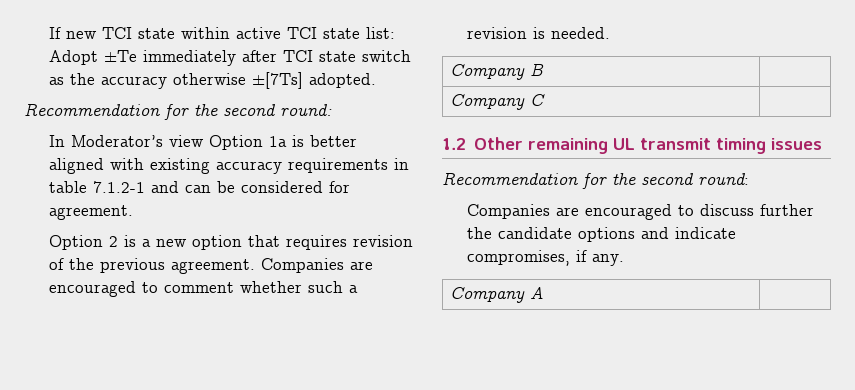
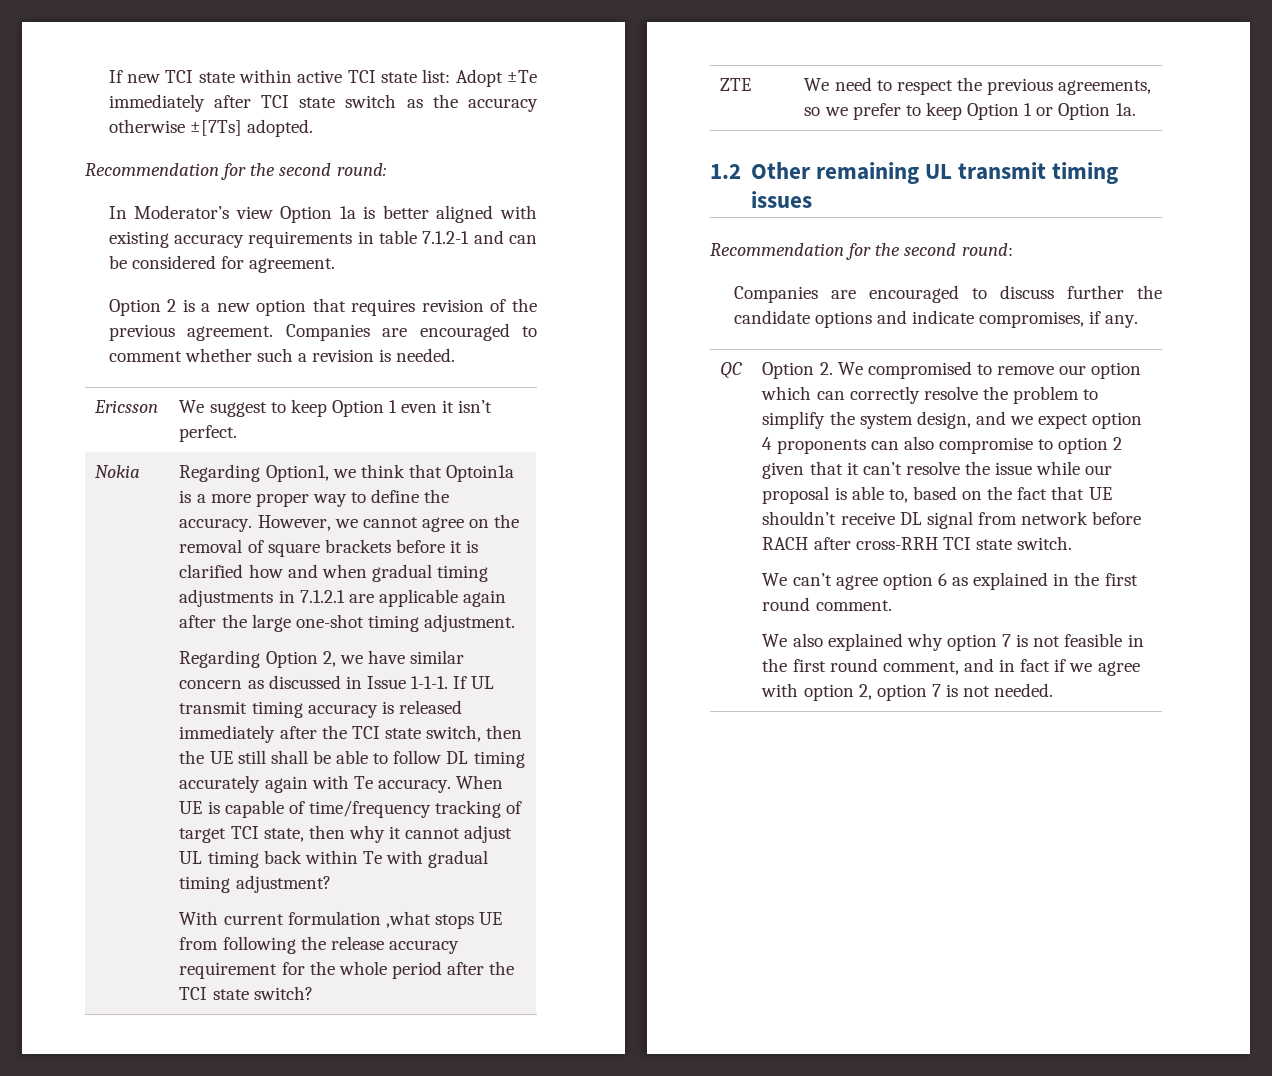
- Company B |
- Company C |
+ Ericsson | We suggest to keep Option 1 even it isn’t perfect.
+ Nokia | Regarding Option1, we think that Optoin1a is a more proper way to define the accuracy. However, we cannot agree on the removal of square brackets before it is clarified how and when gradual timing adjustments in 7.1.2.1 are applicable again after the large one-shot timing adjustment.
+ Regarding Option 2, we have similar concern as discussed in Issue 1-1-1. If UL transmit timing accuracy is released immediately after the TCI state switch, then the UE still shall be able to follow DL timing accurately again with Te accuracy. When UE is capable of time/frequency tracking of target TCI state, then why it cannot adjust UL timing back within Te with gradual timing adjustment?
+ With current formulation ,what stops UE from following the release accuracy requirement for the whole period after the TCI state switch?
+ ZTE | We need to respect the previous agreements, so we prefer to keep Option 1 or Option 1a.
- Company A
+ QC | Option 2. We compromised to remove our option which can correctly resolve the problem to simplify the system design, and we expect option 4 proponents can also compromise to option 2 given that it can’t resolve the issue while our proposal is able to, based on the fact that UE shouldn’t receive DL signal from network before RACH after cross-RRH TCI state switch.
+ We can’t agree option 6 as explained in the first round comment.
+ We also explained why option 7 is not feasible in the first round comment, and in fact if we agree with option 2, option 7 is not needed.

